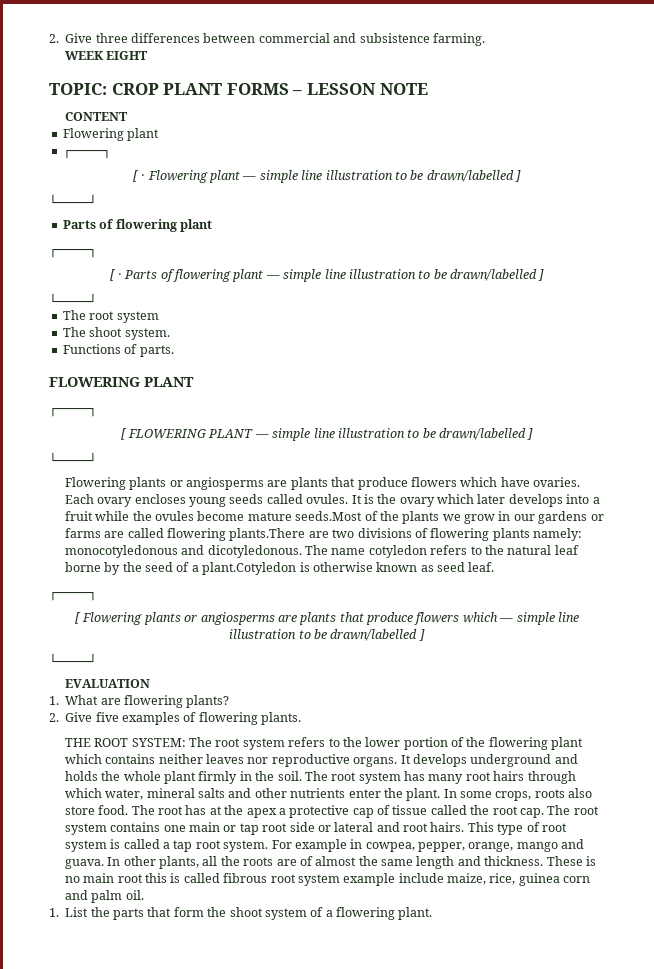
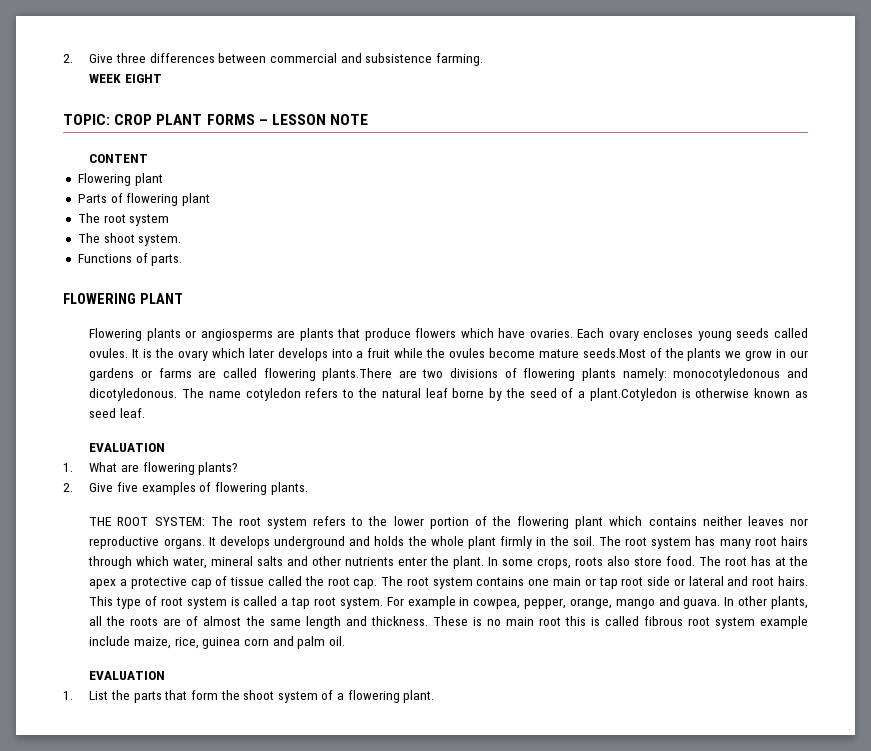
  CONTENT
  Flowering plant
- ┌────┐
- [ · Flowering plant — simple line illustration to be drawn/labelled ]
- └────┘
  Parts of flowering plant
- ┌────┐
- [ · Parts of flowering plant — simple line illustration to be drawn/labelled ]
- └────┘
  Functions of parts.
  FLOWERING PLANT
- ┌────┐
- [ FLOWERING PLANT — simple line illustration to be drawn/labelled ]
- └────┘
  The name cotyledon refers to the natural leaf borne by the seed of a plant.Cotyledon is otherwise known as seed leaf.
- ┌────┐
- [ Flowering plants or angiosperms are plants that produce flowers which — simple line illustration to be drawn/labelled ]
- └────┘
  These is no main root this is called fibrous root system example include maize, rice, guinea corn and palm oil.
+ EVALUATION

